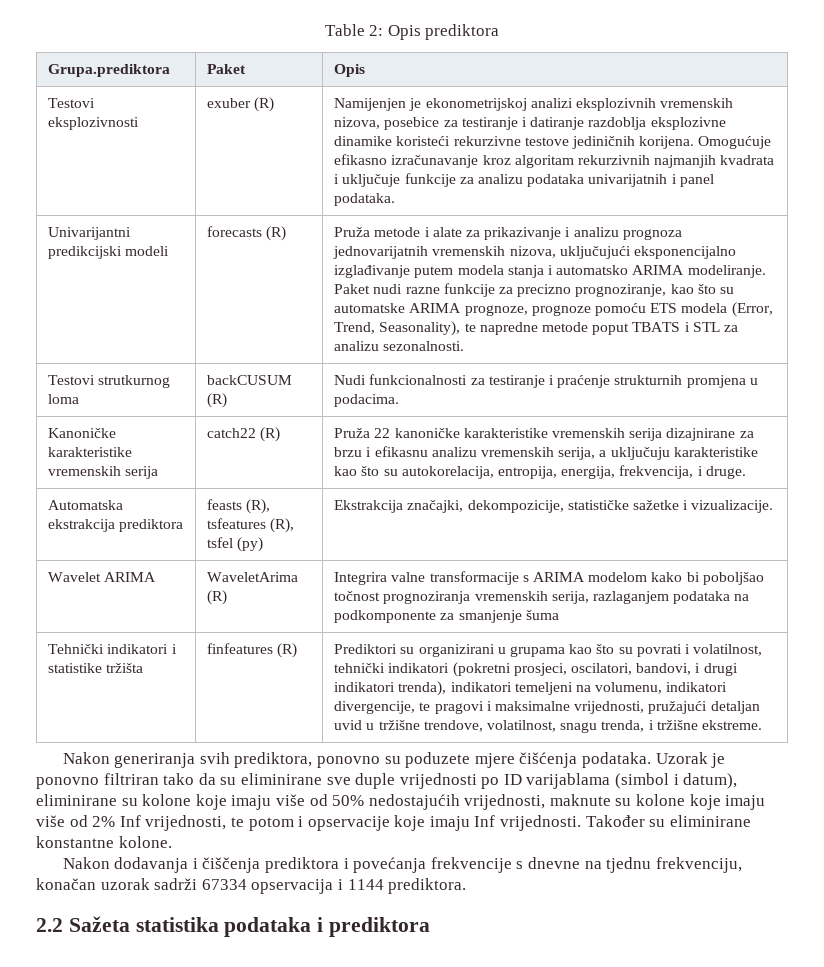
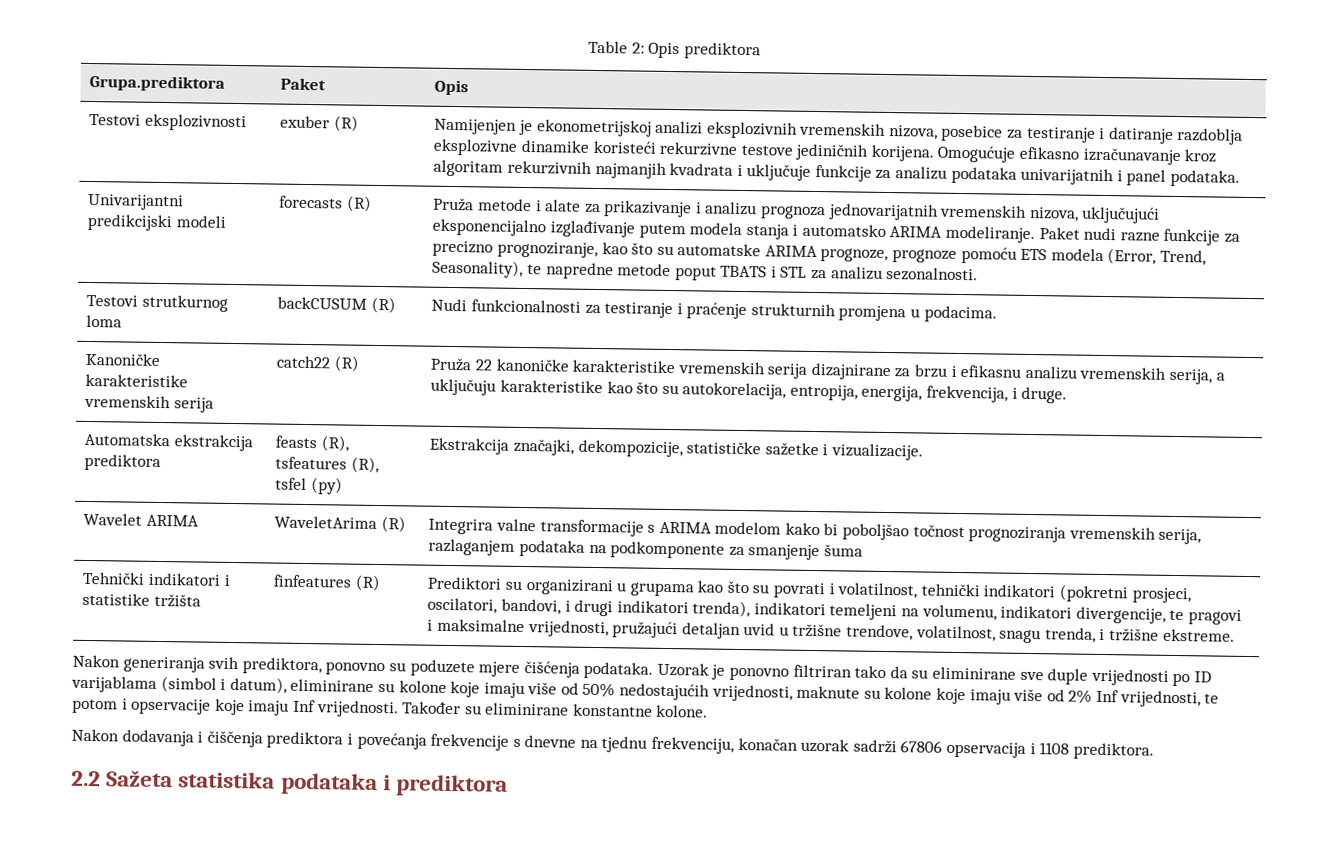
- Nakon dodavanja i čiščenja prediktora i povećanja frekvencije s dnevne na tjednu frekvenciju, konačan uzorak sadrži 67334 opservacija i 1144 prediktora.
+ Nakon dodavanja i čiščenja prediktora i povećanja frekvencije s dnevne na tjednu frekvenciju, konačan uzorak sadrži 67806 opservacija i 1108 prediktora.

